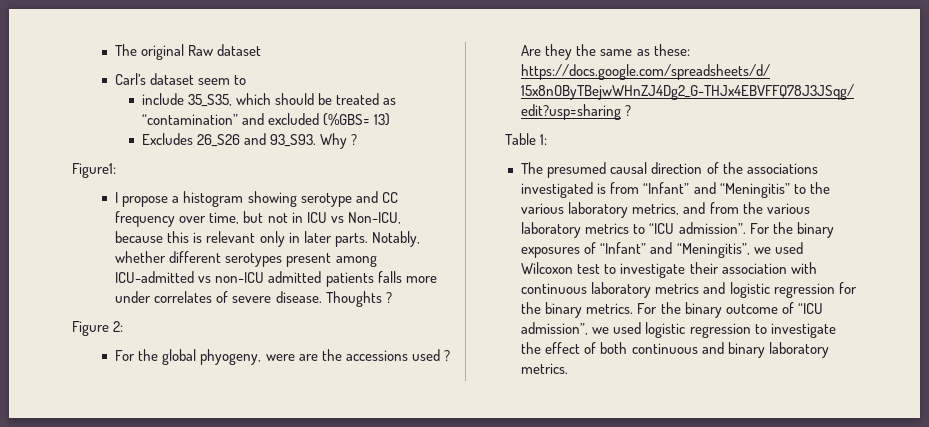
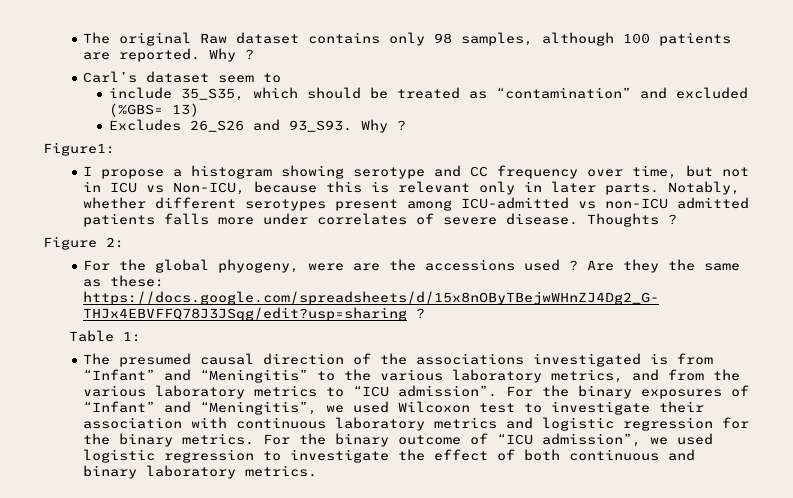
- The original Raw dataset
+ The original Raw dataset contains only 98 samples, although 100 patients are reported. Why ?

